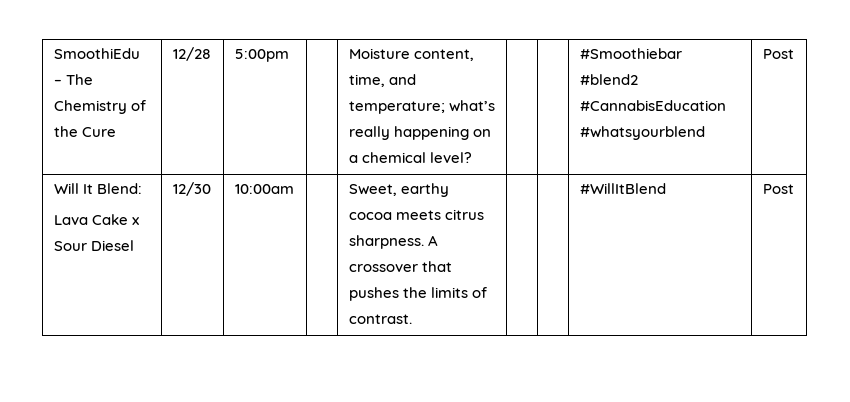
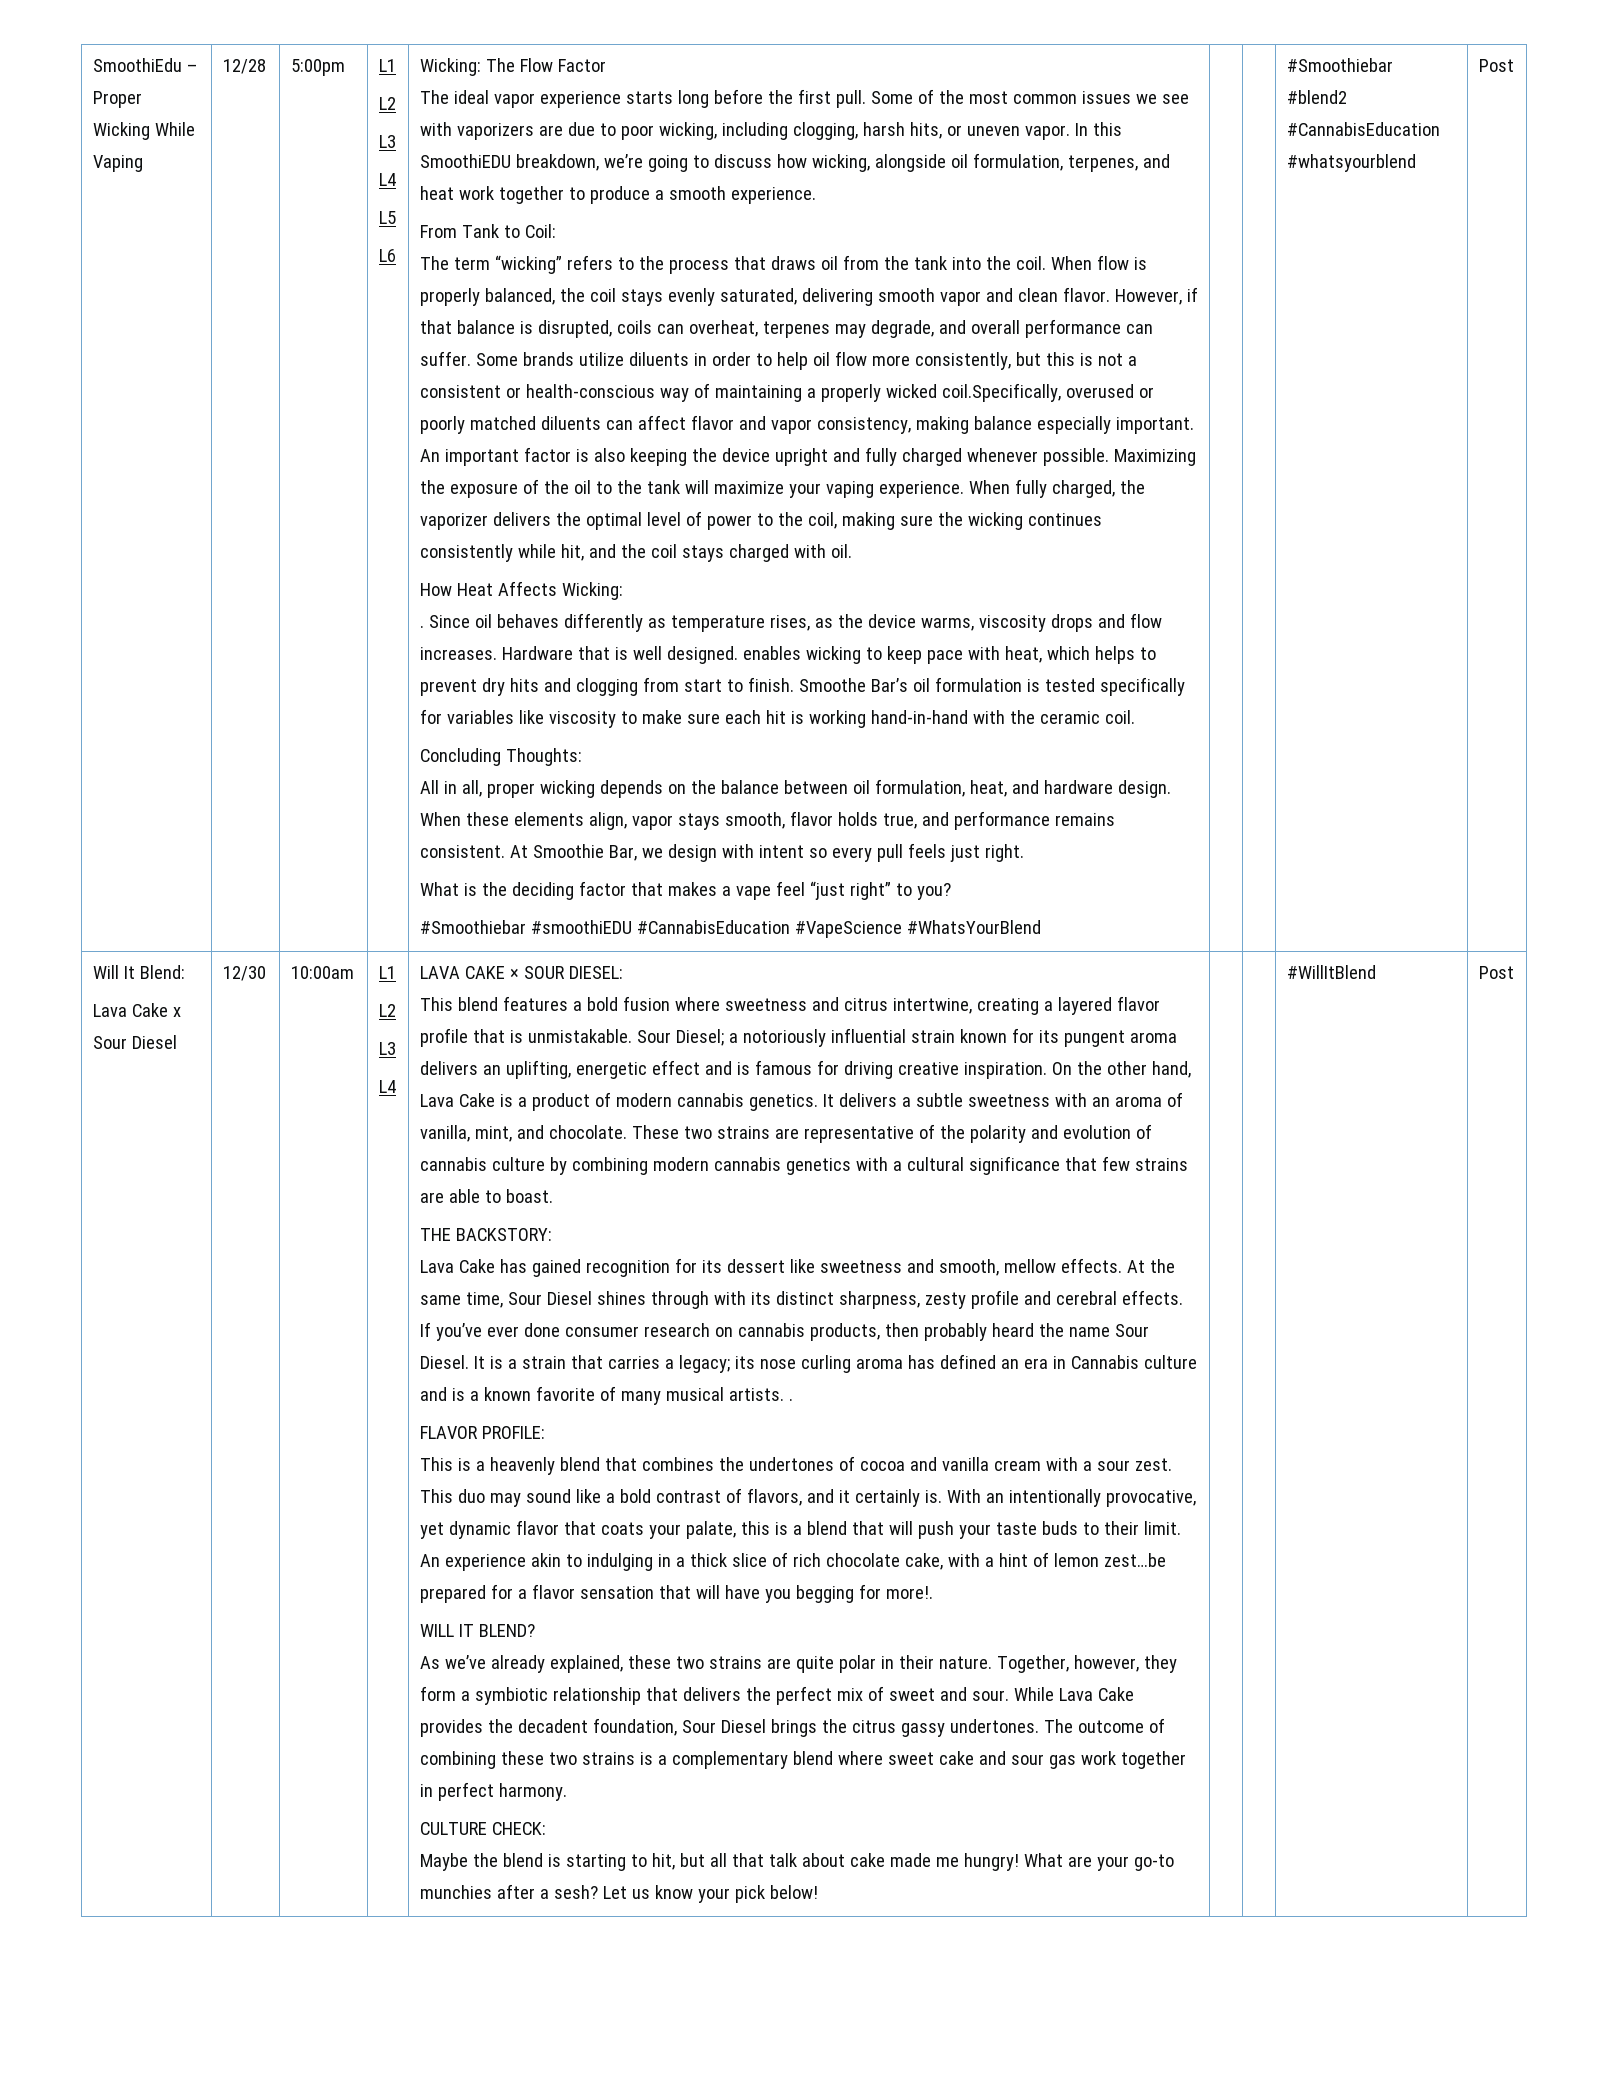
- SmoothiEdu – The Chemistry of the Cure | 12/28 | 5:00pm | | Moisture content, time, and temperature; what’s really happening on a chemical level?
+ SmoothiEdu – Proper Wicking While Vaping | 12/28 | 5:00pm | L1
+ L2
+ L3
+ L4
+ L5
+ L6 | Wicking: The Flow Factor
+ The ideal vapor experience starts long before the first pull. Some of the most common issues we see with vaporizers are due to poor wicking, including clogging, harsh hits, or uneven vapor. In this SmoothiEDU breakdown, we’re going to discuss how wicking, alongside oil formulation, terpenes, and heat work together to produce a smooth experience.
+ From Tank to Coil:
+ The term “wicking” refers to the process that draws oil from the tank into the coil. When flow is properly balanced, the coil stays evenly saturated, delivering smooth vapor and clean flavor. However, if that balance is disrupted, coils can overheat, terpenes may degrade, and overall performance can suffer. Some brands utilize diluents in order to help oil flow more consistently, but this is not a consistent or health-conscious way of maintaining a properly wicked coil.Specifically, overused or poorly matched diluents can affect flavor and vapor consistency, making balance especially important. An important factor is also keeping the device upright and fully charged whenever possible. Maximizing the exposure of the oil to the tank will maximize your vaping experience. When fully charged, the vaporizer delivers the optimal level of power to the coil, making sure the wicking continues consistently while hit, and the coil stays charged with oil.
+ How Heat Affects Wicking:
+ . Since oil behaves differently as temperature rises, as the device warms, viscosity drops and flow increases. Hardware that is well designed. enables wicking to keep pace with heat, which helps to prevent dry hits and clogging from start to finish. Smoothe Bar’s oil formulation is tested specifically for variables like viscosity to make sure each hit is working hand-in-hand with the ceramic coil.
+ Concluding Thoughts:
+ All in all, proper wicking depends on the balance between oil formulation, heat, and hardware design. When these elements align, vapor stays smooth, flavor holds true, and performance remains consistent. At Smoothie Bar, we design with intent so every pull feels just right.
+ What is the deciding factor that makes a vape feel “just right” to you?
+ #Smoothiebar #smoothiEDU #CannabisEducation #VapeScience #WhatsYourBlend
- 10:00am | | Sweet, earthy cocoa meets citrus sharpness. A crossover that pushes the limits of contrast.
+ 10:00am | L1
+ L2
+ L3
+ L4 | LAVA CAKE × SOUR DIESEL:
+ This blend features a bold fusion where sweetness and citrus intertwine, creating a layered flavor profile that is unmistakable. Sour Diesel; a notoriously influential strain known for its pungent aroma delivers an uplifting, energetic effect and is famous for driving creative inspiration. On the other hand, Lava Cake is a product of modern cannabis genetics. It delivers a subtle sweetness with an aroma of vanilla, mint, and chocolate. These two strains are representative of the polarity and evolution of cannabis culture by combining modern cannabis genetics with a cultural significance that few strains are able to boast.
+ THE BACKSTORY:
+ Lava Cake has gained recognition for its dessert like sweetness and smooth, mellow effects. At the same time, Sour Diesel shines through with its distinct sharpness, zesty profile and cerebral effects. If you’ve ever done consumer research on cannabis products, then probably heard the name Sour Diesel. It is a strain that carries a legacy; its nose curling aroma has defined an era in Cannabis culture and is a known favorite of many musical artists. .
+ FLAVOR PROFILE:
+ This is a heavenly blend that combines the undertones of cocoa and vanilla cream with a sour zest. This duo may sound like a bold contrast of flavors, and it certainly is. With an intentionally provocative, yet dynamic flavor that coats your palate, this is a blend that will push your taste buds to their limit. An experience akin to indulging in a thick slice of rich chocolate cake, with a hint of lemon zest…be prepared for a flavor sensation that will have you begging for more!.
+ WILL IT BLEND?
+ As we’ve already explained, these two strains are quite polar in their nature. Together, however, they form a symbiotic relationship that delivers the perfect mix of sweet and sour. While Lava Cake provides the decadent foundation, Sour Diesel brings the citrus gassy undertones. The outcome of combining these two strains is a complementary blend where sweet cake and sour gas work together in perfect harmony.
+ CULTURE CHECK:
+ Maybe the blend is starting to hit, but all that talk about cake made me hungry! What are your go-to munchies after a sesh? Let us know your pick below!

